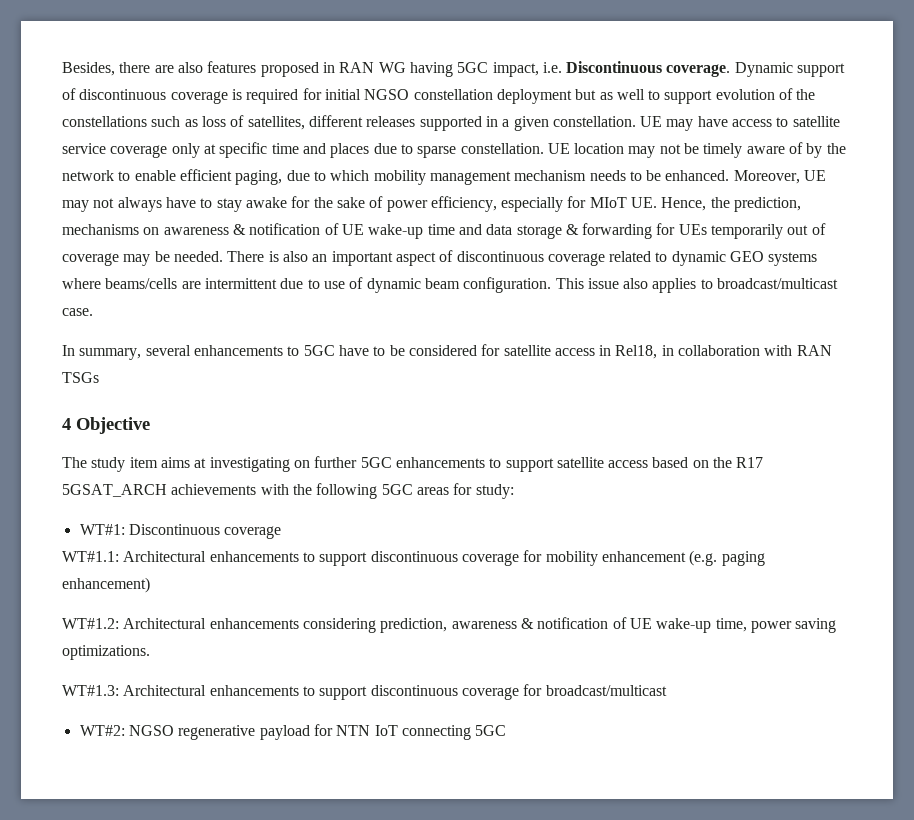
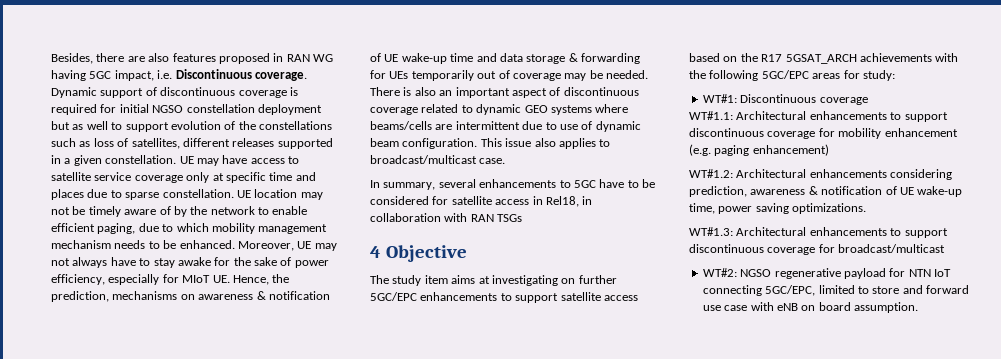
- The study item aims at investigating on further 5GC enhancements to support satellite access based on the R17 5GSAT_ARCH achievements with the following 5GC areas for study:
+ The study item aims at investigating on further 5GC/EPC enhancements to support satellite access based on the R17 5GSAT_ARCH achievements with the following 5GC/EPC areas for study:
- WT#2: NGSO regenerative payload for NTN IoT connecting 5GC
+ WT#2: NGSO regenerative payload for NTN IoT connecting 5GC/EPC, limited to store and forward use case with eNB on board assumption.

